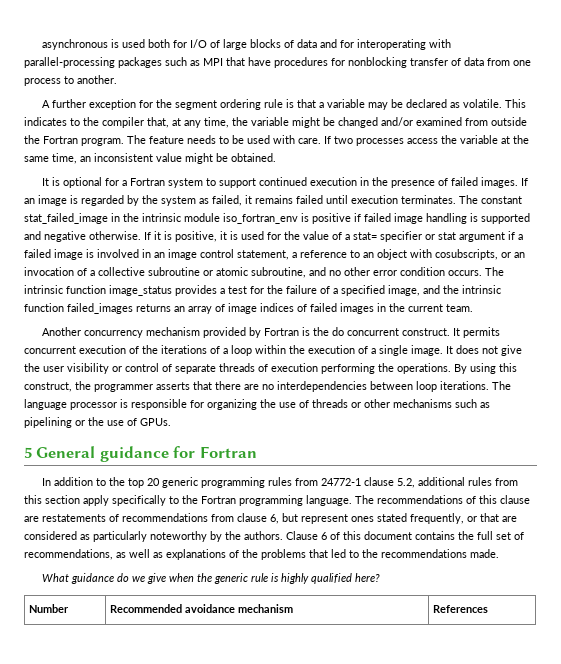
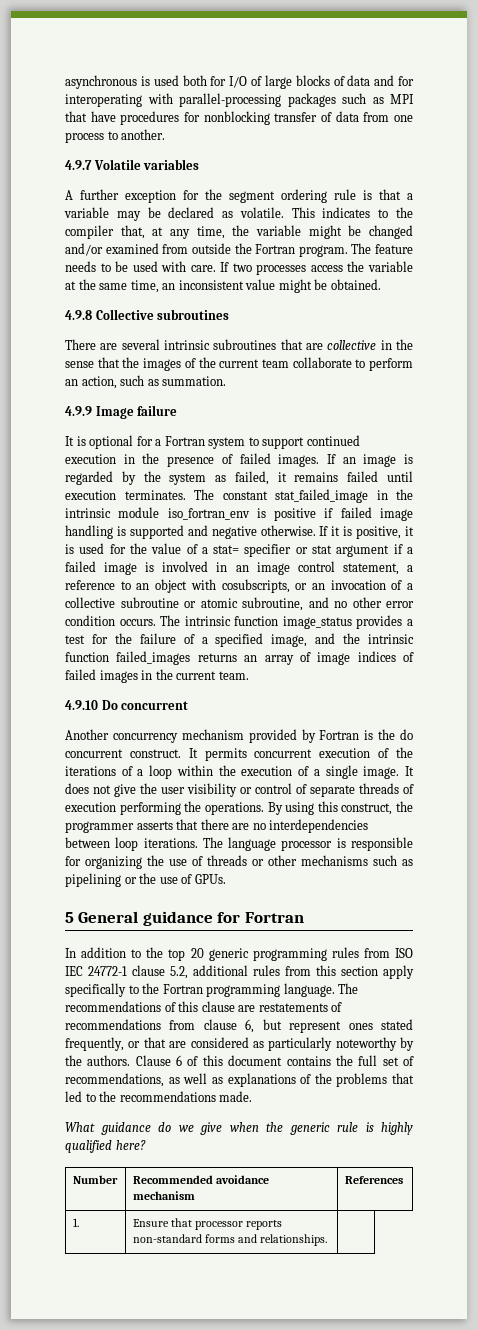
+ 4.9.7 Volatile variables
+ 4.9.8 Collective subroutines
+ There are several intrinsic subroutines that are collective in the sense that the images of the current team collaborate to perform an action, such as summation.
+ 4.9.9 Image failure
+ 4.9.10 Do concurrent
- In addition to the top 20 generic programming rules from 24772-1 clause 5.2, additional rules from this section apply specifically to the Fortran programming language.
+ In addition to the top 20 generic programming rules from ISO IEC 24772-1 clause 5.2, additional rules from this section apply specifically to the Fortran programming language.
+ 1. | Ensure that processor reports non-standard forms and relationships. |

